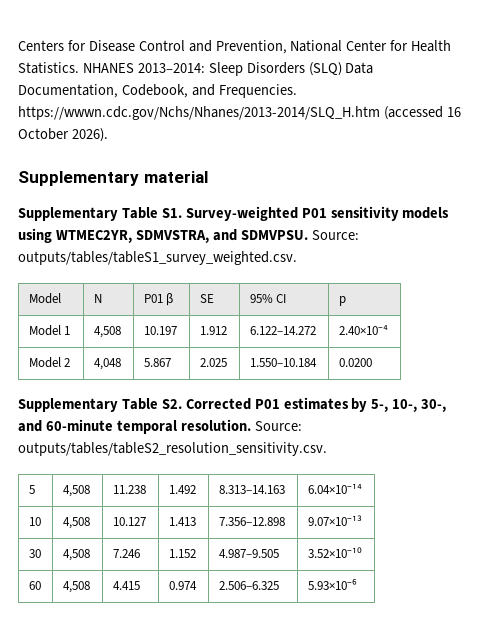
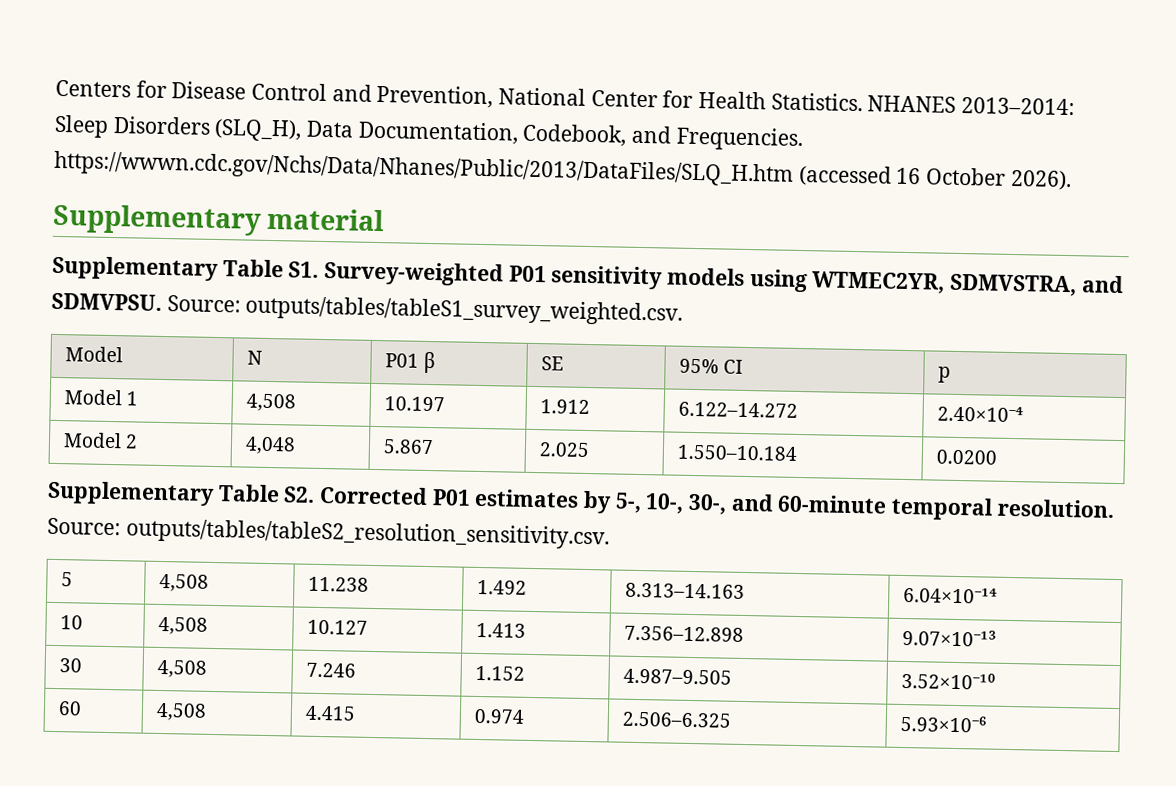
- NHANES 2013–2014: Sleep Disorders (SLQ) Data Documentation, Codebook, and Frequencies. https://wwwn.cdc.gov/Nchs/Nhanes/2013-2014/SLQ_H.htm (accessed 16 October 2026).
+ NHANES 2013–2014: Sleep Disorders (SLQ_H), Data Documentation, Codebook, and Frequencies. https://wwwn.cdc.gov/Nchs/Data/Nhanes/Public/2013/DataFiles/SLQ_H.htm (accessed 16 October 2026).

